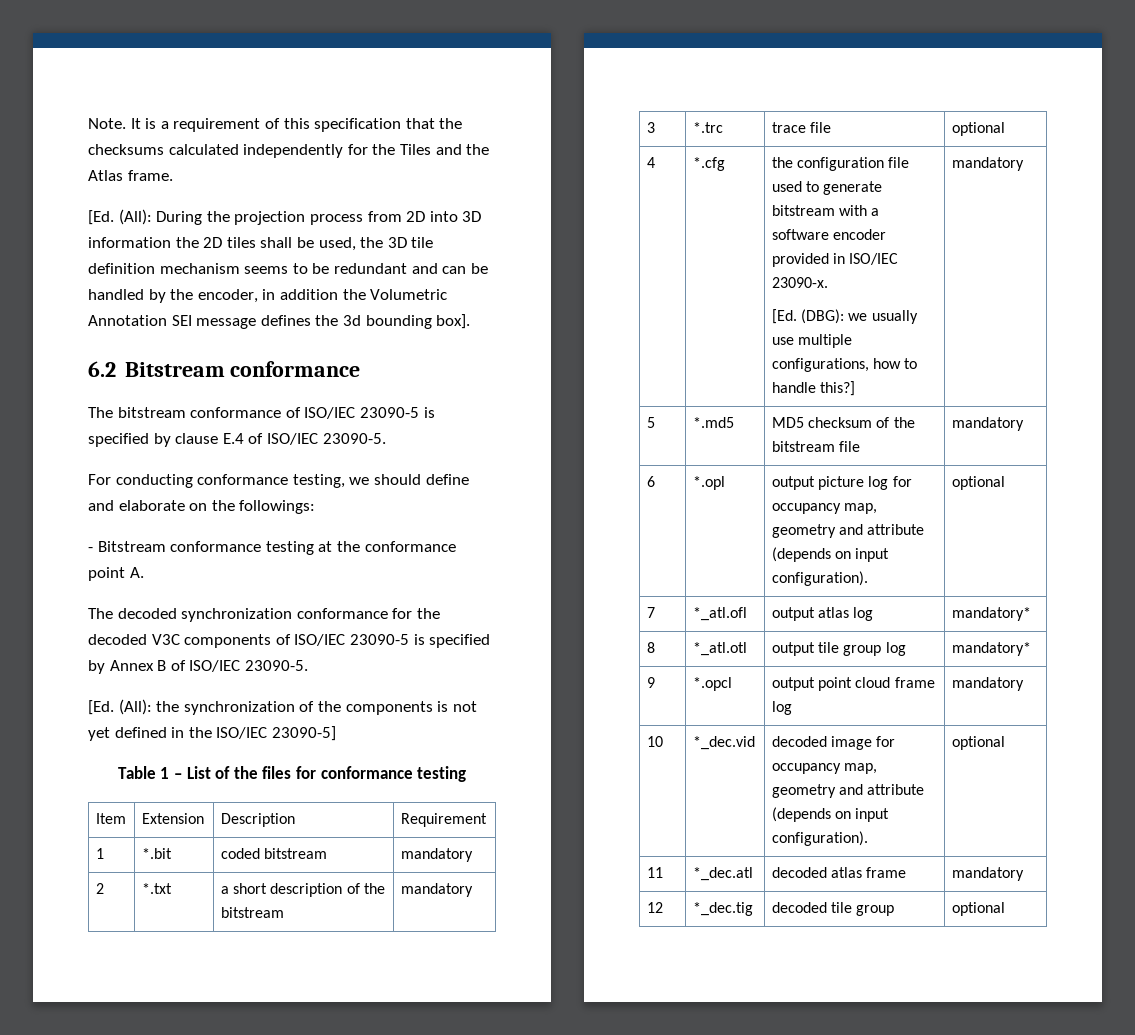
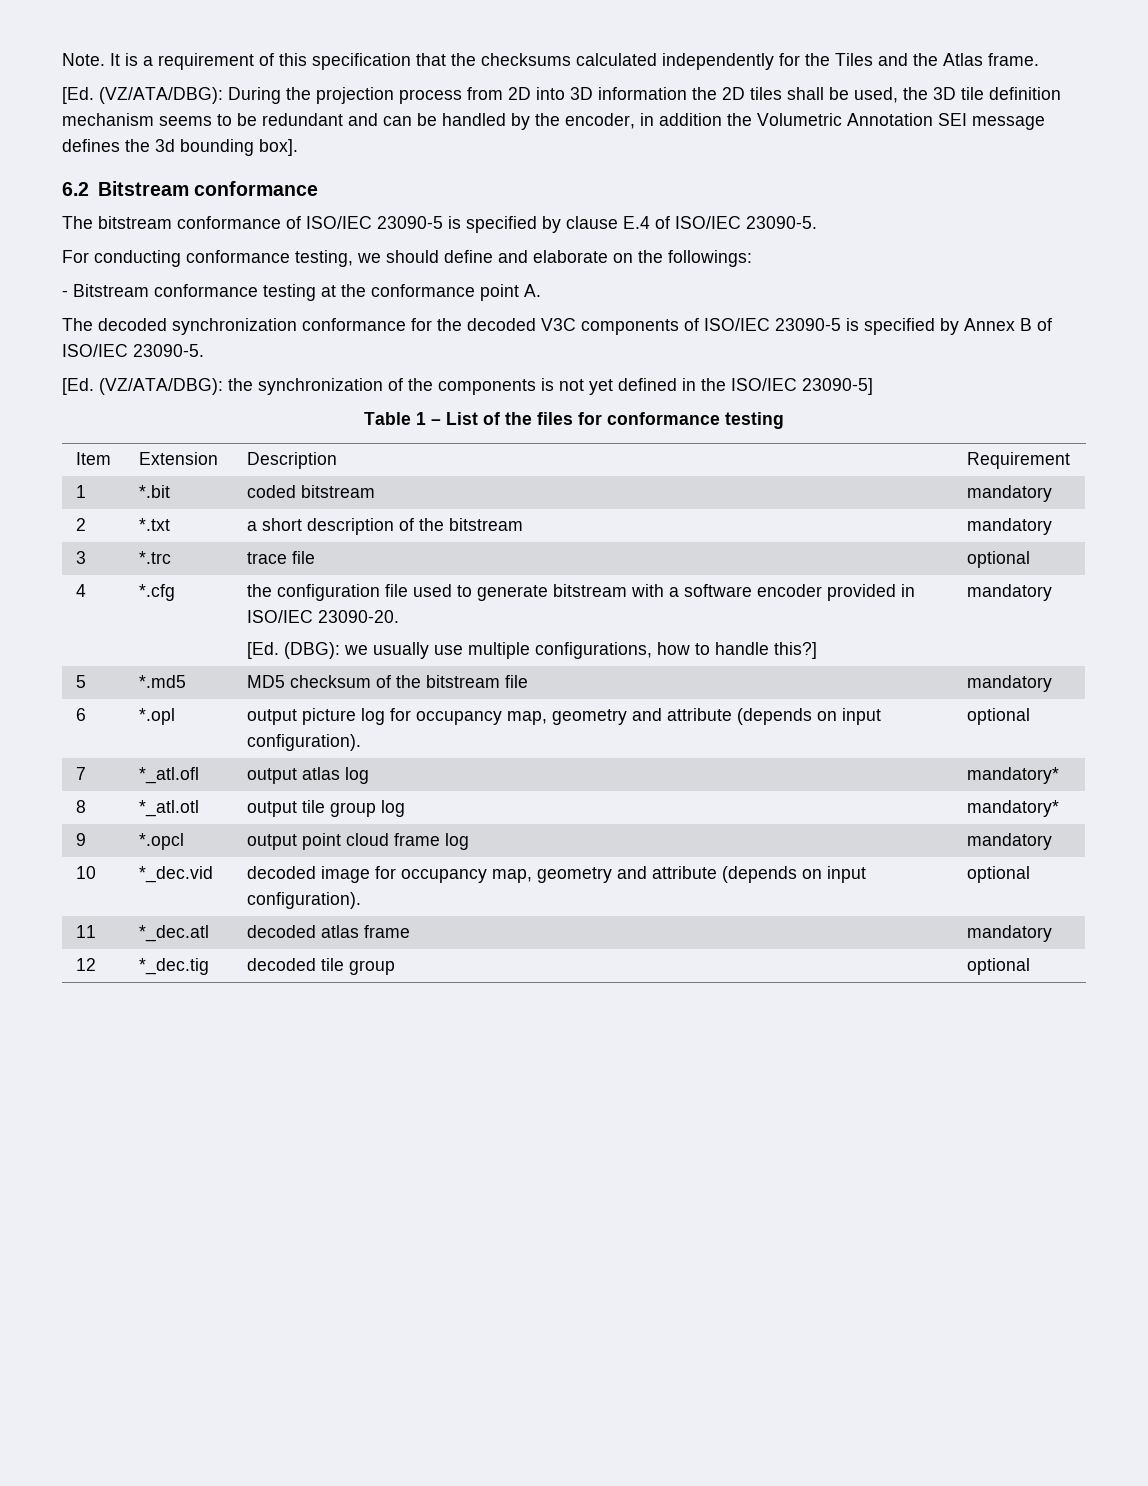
- [Ed. (All): During the projection process from 2D into 3D information the 2D tiles shall be used, the 3D tile definition mechanism seems to be redundant and can be handled by the encoder, in addition the Volumetric Annotation SEI message defines the 3d bounding box].
+ [Ed. (VZ/ATA/DBG): During the projection process from 2D into 3D information the 2D tiles shall be used, the 3D tile definition mechanism seems to be redundant and can be handled by the encoder, in addition the Volumetric Annotation SEI message defines the 3d bounding box].
- [Ed. (All): the synchronization of the components is not yet defined in the ISO/IEC 23090-5]
+ [Ed. (VZ/ATA/DBG): the synchronization of the components is not yet defined in the ISO/IEC 23090-5]
- 4 | *.cfg | the configuration file used to generate bitstream with a software encoder provided in ISO/IEC 23090-x.
+ 4 | *.cfg | the configuration file used to generate bitstream with a software encoder provided in ISO/IEC 23090-20.

